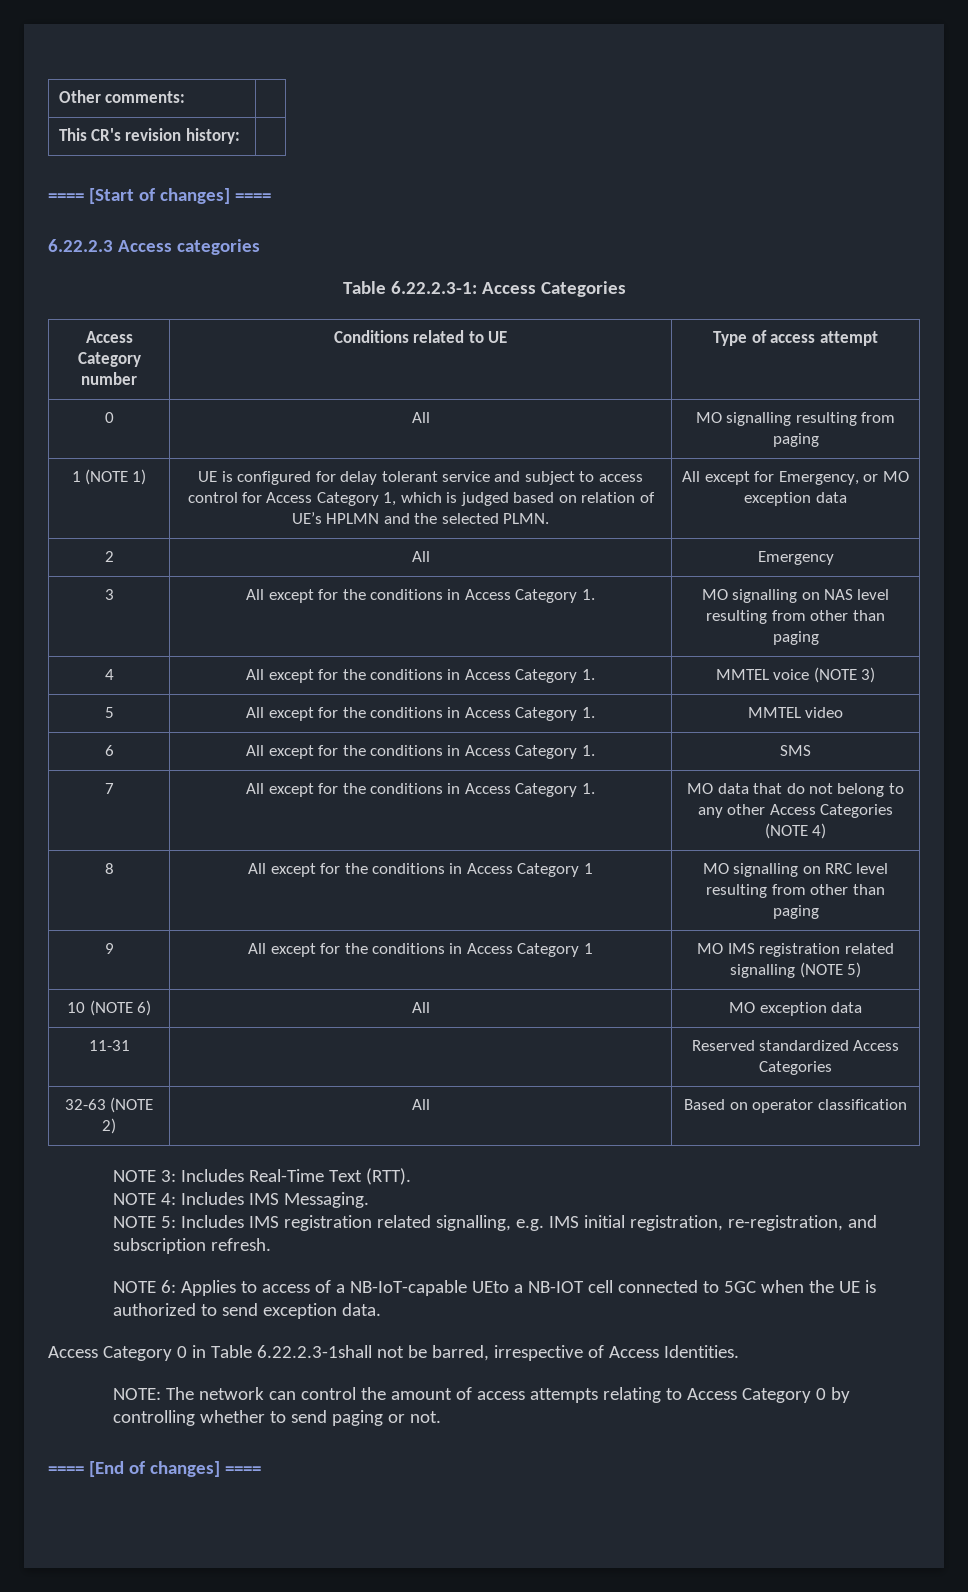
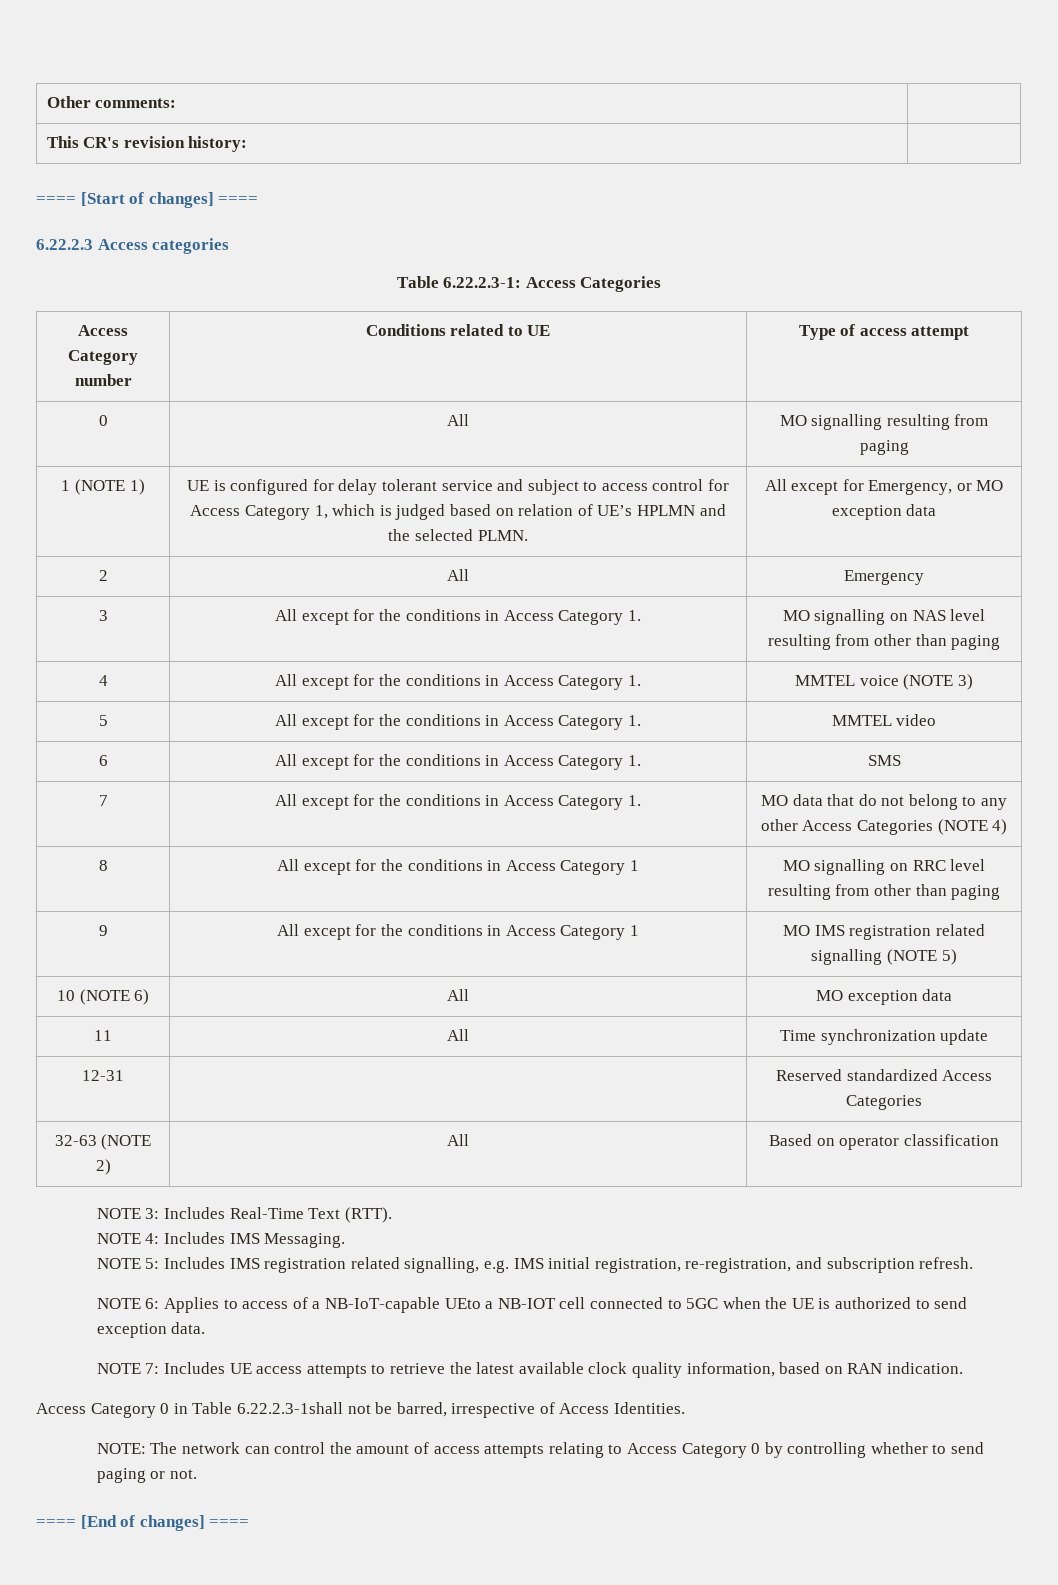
- 11-31 | | Reserved standardized Access Categories
+ 11 | All | Time synchronization update
+ 12-31 | | Reserved standardized Access Categories
+ NOTE 7: Includes UE access attempts to retrieve the latest available clock quality information, based on RAN indication.

